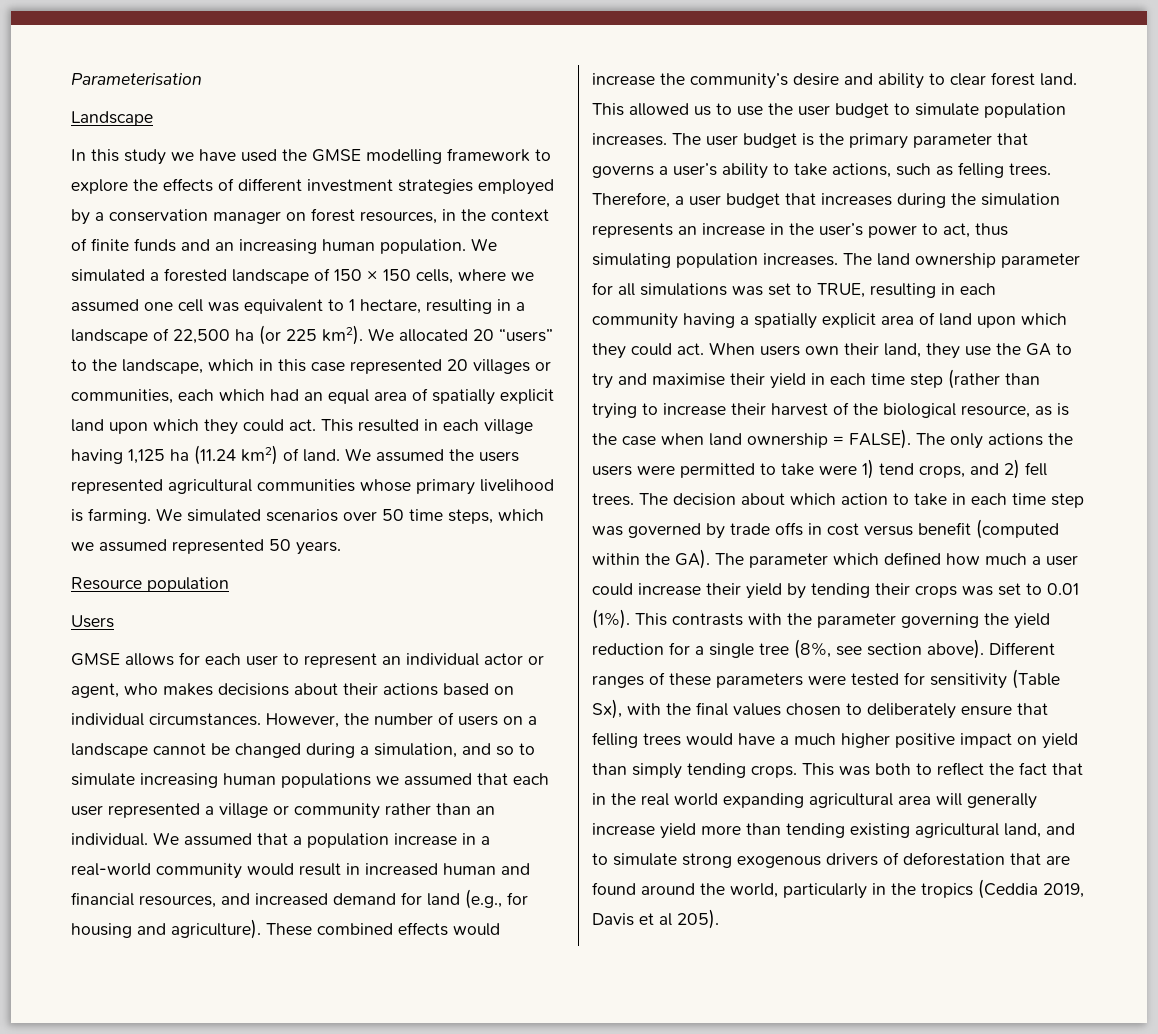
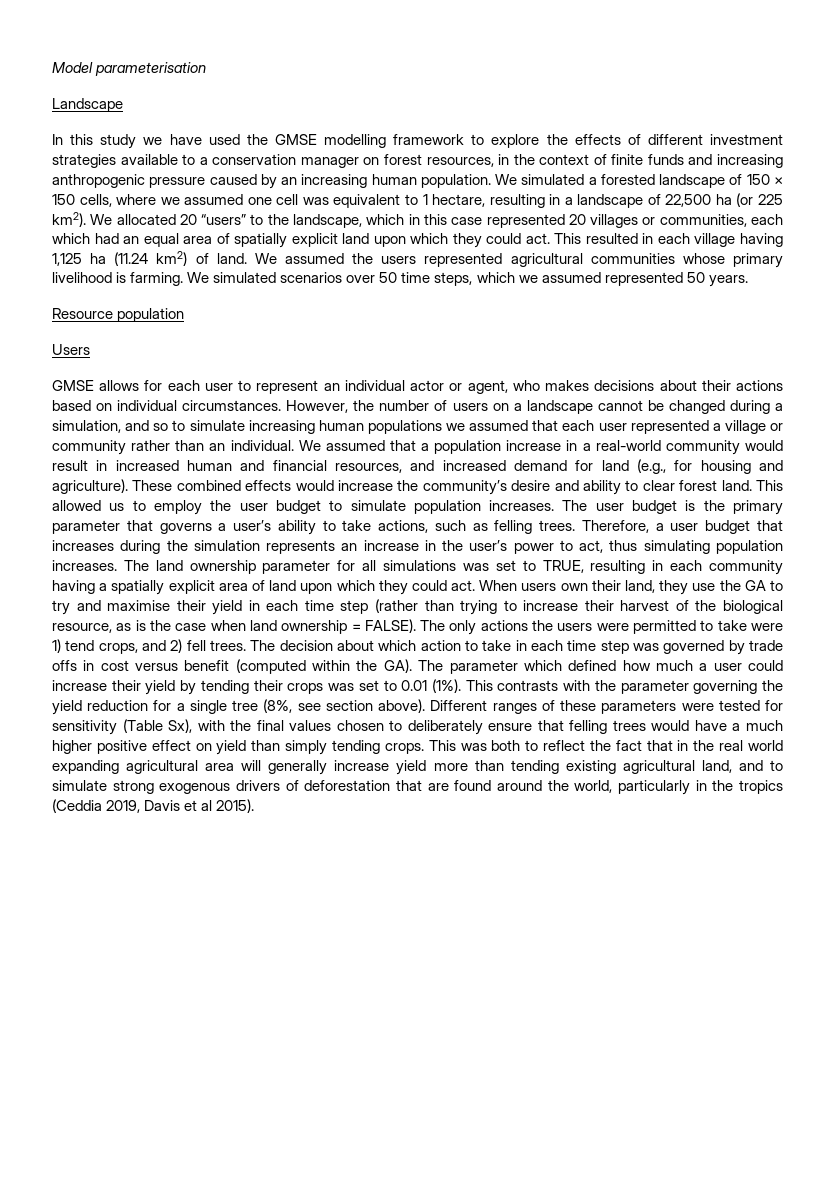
- Parameterisation
+ Model parameterisation
- In this study we have used the GMSE modelling framework to explore the effects of different investment strategies employed by a conservation manager on forest resources, in the context of finite funds and an increasing human population.
+ In this study we have used the GMSE modelling framework to explore the effects of different investment strategies available to a conservation manager on forest resources, in the context of finite funds and increasing anthropogenic pressure caused by an increasing human population.
- This allowed us to use the user budget to simulate population increases.
+ This allowed us to employ the user budget to simulate population increases.
- Different ranges of these parameters were tested for sensitivity (Table Sx), with the final values chosen to deliberately ensure that felling trees would have a much higher positive impact on yield than simply tending crops.
+ Different ranges of these parameters were tested for sensitivity (Table Sx), with the final values chosen to deliberately ensure that felling trees would have a much higher positive effect on yield than simply tending crops.
- This was both to reflect the fact that in the real world expanding agricultural area will generally increase yield more than tending existing agricultural land, and to simulate strong exogenous drivers of deforestation that are found around the world, particularly in the tropics (Ceddia 2019, Davis et al 205).
+ This was both to reflect the fact that in the real world expanding agricultural area will generally increase yield more than tending existing agricultural land, and to simulate strong exogenous drivers of deforestation that are found around the world, particularly in the tropics (Ceddia 2019, Davis et al 2015).

